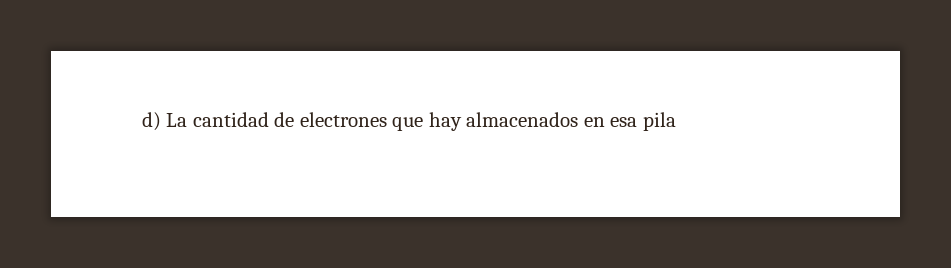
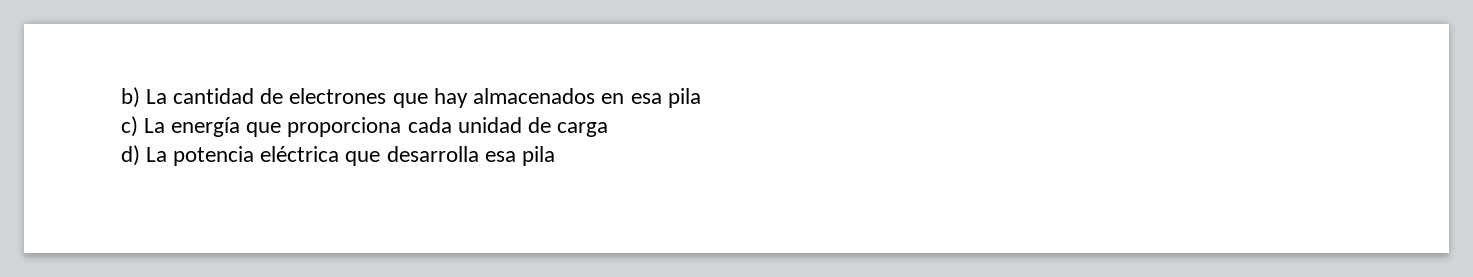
- d) La cantidad de electrones que hay almacenados en esa pila
+ b) La cantidad de electrones que hay almacenados en esa pila
+ c) La energía que proporciona cada unidad de carga
+ d) La potencia eléctrica que desarrolla esa pila

